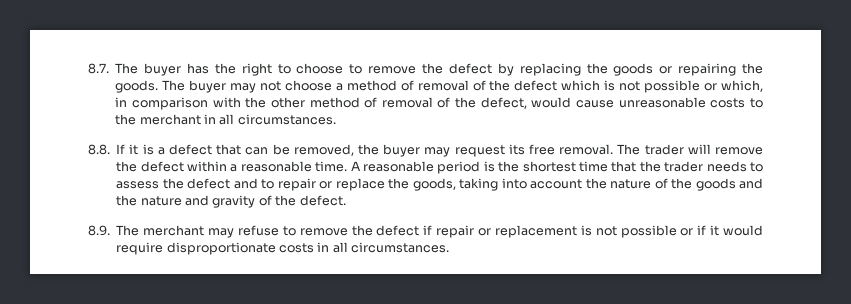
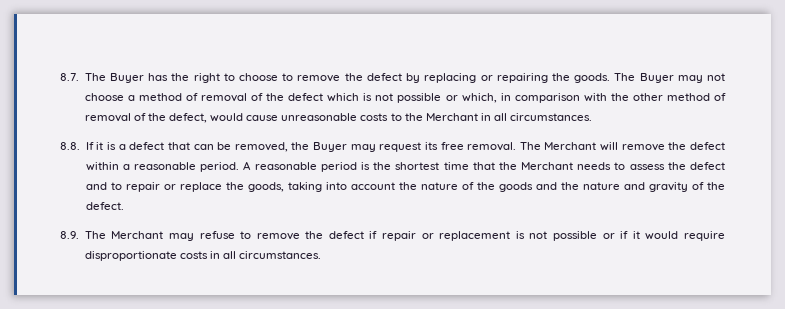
- 8.7. The buyer has the right to choose to remove the defect by replacing the goods or repairing the goods.
+ 8.7. The Buyer has the right to choose to remove the defect by replacing or repairing the goods.
- The buyer may not choose a method of removal of the defect which is not possible or which, in comparison with the other method of removal of the defect, would cause unreasonable costs to the merchant in all circumstances.
+ The Buyer may not choose a method of removal of the defect which is not possible or which, in comparison with the other method of removal of the defect, would cause unreasonable costs to the Merchant in all circumstances.
- 8.8. If it is a defect that can be removed, the buyer may request its free removal.
+ 8.8. If it is a defect that can be removed, the Buyer may request its free removal.
- The trader will remove the defect within a reasonable time.
+ The Merchant will remove the defect within a reasonable period.
- A reasonable period is the shortest time that the trader needs to assess the defect and to repair or replace the goods, taking into account the nature of the goods and the nature and gravity of the defect.
+ A reasonable period is the shortest time that the Merchant needs to assess the defect and to repair or replace the goods, taking into account the nature of the goods and the nature and gravity of the defect.
- 8.9. The merchant may refuse to remove the defect if repair or replacement is not possible or if it would require disproportionate costs in all circumstances.
+ 8.9. The Merchant may refuse to remove the defect if repair or replacement is not possible or if it would require disproportionate costs in all circumstances.

